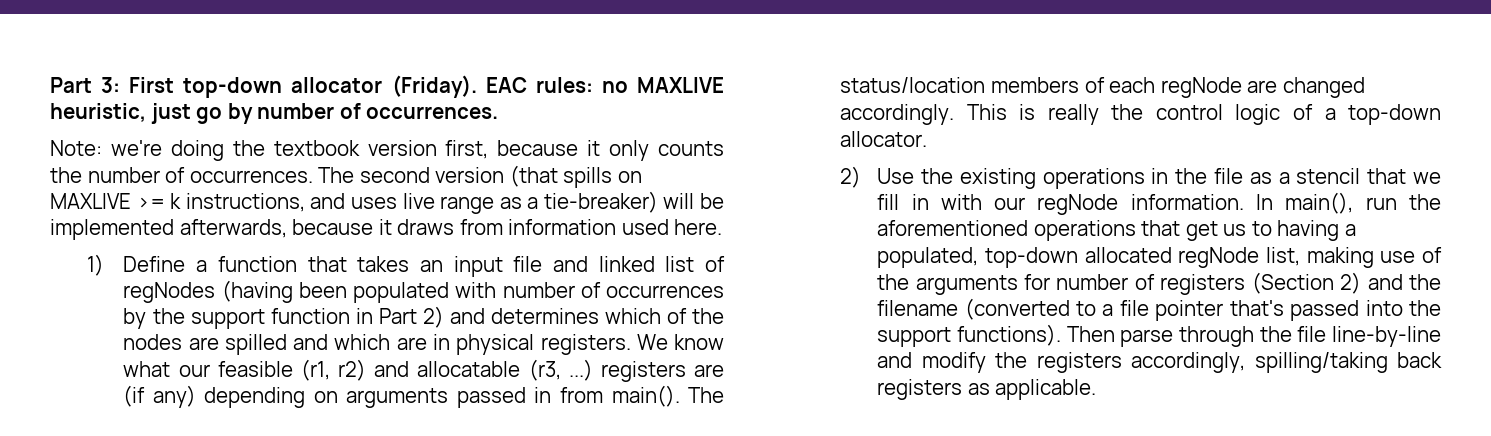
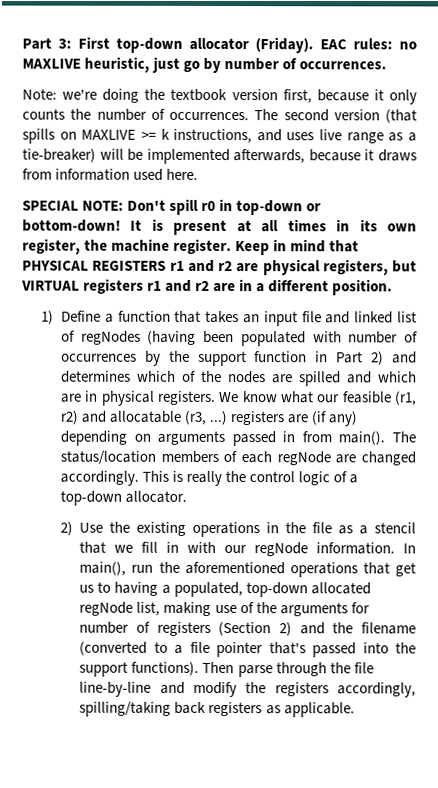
+ SPECIAL NOTE: Don't spill r0 in top-down or bottom-down! It is present at all times in its own register, the machine register. Keep in mind that PHYSICAL REGISTERS r1 and r2 are physical registers, but VIRTUAL registers r1 and r2 are in a different position.

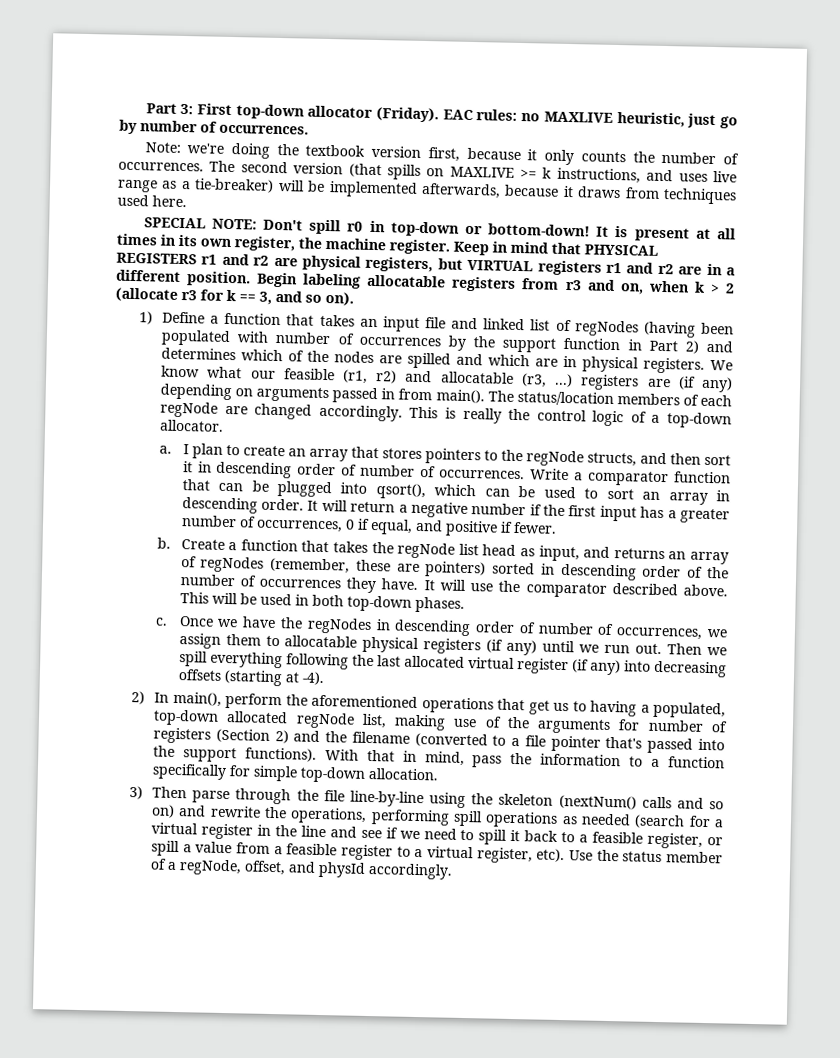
- The second version (that spills on MAXLIVE >= k instructions, and uses live range as a tie-breaker) will be implemented afterwards, because it draws from information used here.
+ The second version (that spills on MAXLIVE >= k instructions, and uses live range as a tie-breaker) will be implemented afterwards, because it draws from techniques used here.
+ Begin labeling allocatable registers from r3 and on, when k > 2 (allocate r3 for k == 3, and so on).
- 2) Use the existing operations in the file as a stencil that we fill in with our regNode information. In main(), run the aforementioned operations that get us to having a populated, top-down allocated regNode list, making use of the arguments for number of registers (Section 2) and the filename (converted to a file pointer that's passed into the support functions).
+ a. I plan to create an array that stores pointers to the regNode structs, and then sort it in descending order of number of occurrences. Write a comparator function that can be plugged into qsort(), which can be used to sort an array in descending order. It will return a negative number if the first input has a greater number of occurrences, 0 if equal, and positive if fewer.
+ b. Create a function that takes the regNode list head as input, and returns an array of regNodes (remember, these are pointers) sorted in descending order of the number of occurrences they have. It will use the comparator described above. This will be used in both top-down phases.
+ c. Once we have the regNodes in descending order of number of occurrences, we assign them to allocatable physical registers (if any) until we run out. Then we spill everything following the last allocated virtual register (if any) into decreasing offsets (starting at -4).
+ 2) In main(), perform the aforementioned operations that get us to having a populated, top-down allocated regNode list, making use of the arguments for number of registers (Section 2) and the filename (converted to a file pointer that's passed into the support functions).
- Then parse through the file line-by-line and modify the registers accordingly, spilling/taking back registers as applicable.
+ With that in mind, pass the information to a function specifically for simple top-down allocation.
+ 3) Then parse through the file line-by-line using the skeleton (nextNum() calls and so on) and rewrite the operations, performing spill operations as needed (search for a virtual register in the line and see if we need to spill it back to a feasible register, or spill a value from a feasible register to a virtual register, etc). Use the status member of a regNode, offset, and physId accordingly.

